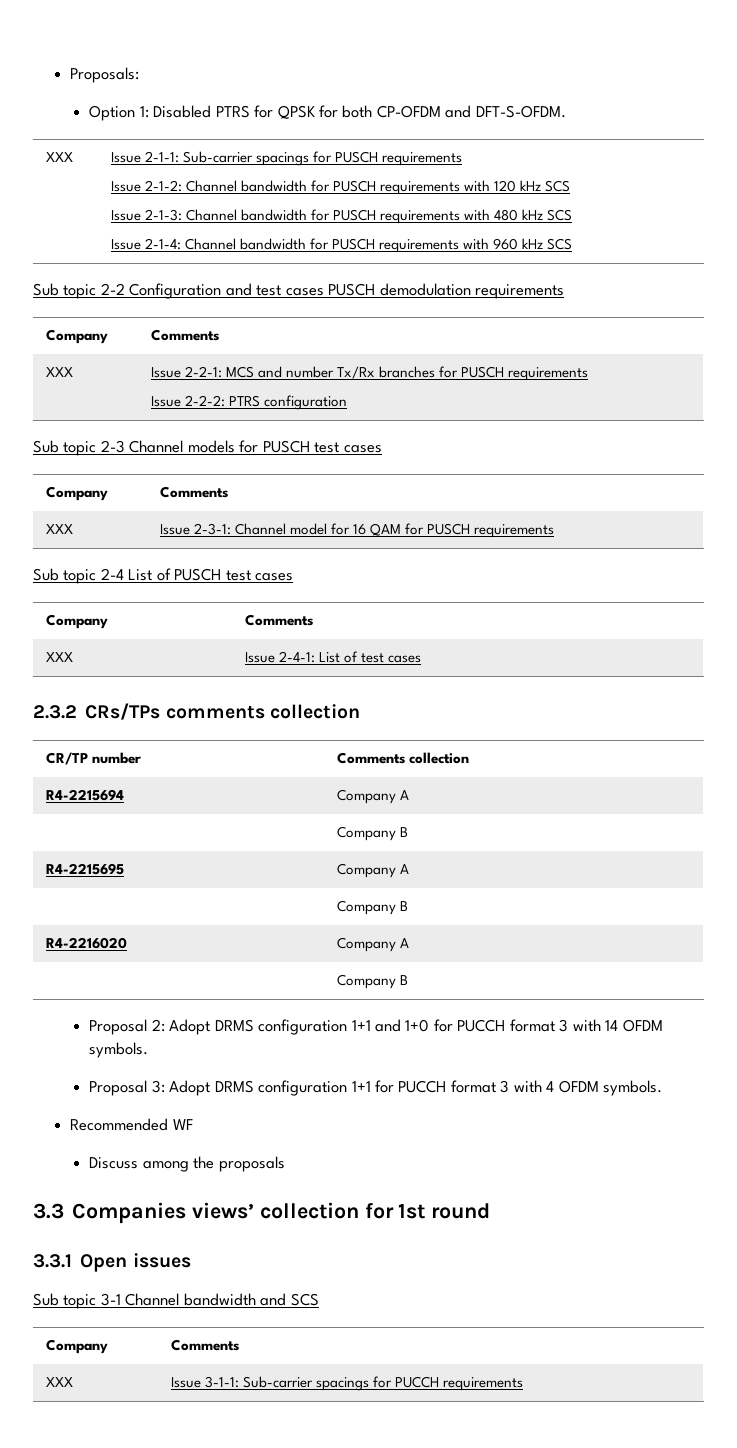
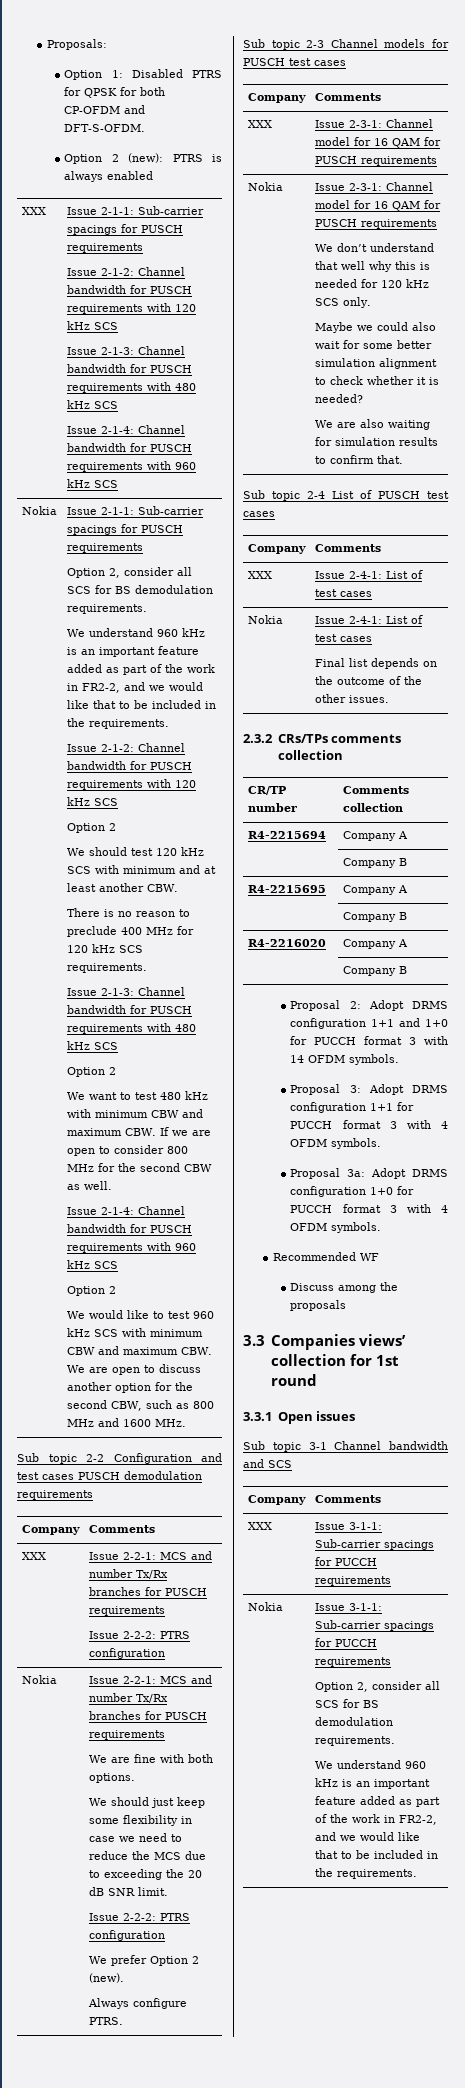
+ Option 2 (new): PTRS is always enabled
+ Nokia | Issue 2-1-1: Sub-carrier spacings for PUSCH requirements
+ Option 2, consider all SCS for BS demodulation requirements.
+ We understand 960 kHz is an important feature added as part of the work in FR2-2, and we would like that to be included in the requirements.
+ Issue 2-1-2: Channel bandwidth for PUSCH requirements with 120 kHz SCS
+ Option 2
+ We should test 120 kHz SCS with minimum and at least another CBW.
+ There is no reason to preclude 400 MHz for 120 kHz SCS requirements.
+ Issue 2-1-3: Channel bandwidth for PUSCH requirements with 480 kHz SCS
+ Option 2
+ We want to test 480 kHz with minimum CBW and maximum CBW. If we are open to consider 800 MHz for the second CBW as well.
+ Issue 2-1-4: Channel bandwidth for PUSCH requirements with 960 kHz SCS
+ Option 2
+ We would like to test 960 kHz SCS with minimum CBW and maximum CBW. We are open to discuss another option for the second CBW, such as 800 MHz and 1600 MHz.
+ Nokia | Issue 2-2-1: MCS and number Tx/Rx branches for PUSCH requirements
+ We are fine with both options.
+ We should just keep some flexibility in case we need to reduce the MCS due to exceeding the 20 dB SNR limit.
+ Issue 2-2-2: PTRS configuration
+ We prefer Option 2 (new).
+ Always configure PTRS.
+ Nokia | Issue 2-3-1: Channel model for 16 QAM for PUSCH requirements
+ We don’t understand that well why this is needed for 120 kHz SCS only.
+ Maybe we could also wait for some better simulation alignment to check whether it is needed?
+ We are also waiting for simulation results to confirm that.
+ Nokia | Issue 2-4-1: List of test cases
+ Final list depends on the outcome of the other issues.
+ Proposal 3a: Adopt DRMS configuration 1+0 for PUCCH format 3 with 4 OFDM symbols.
+ Nokia | Issue 3-1-1: Sub-carrier spacings for PUCCH requirements
+ Option 2, consider all SCS for BS demodulation requirements.
+ We understand 960 kHz is an important feature added as part of the work in FR2-2, and we would like that to be included in the requirements.

